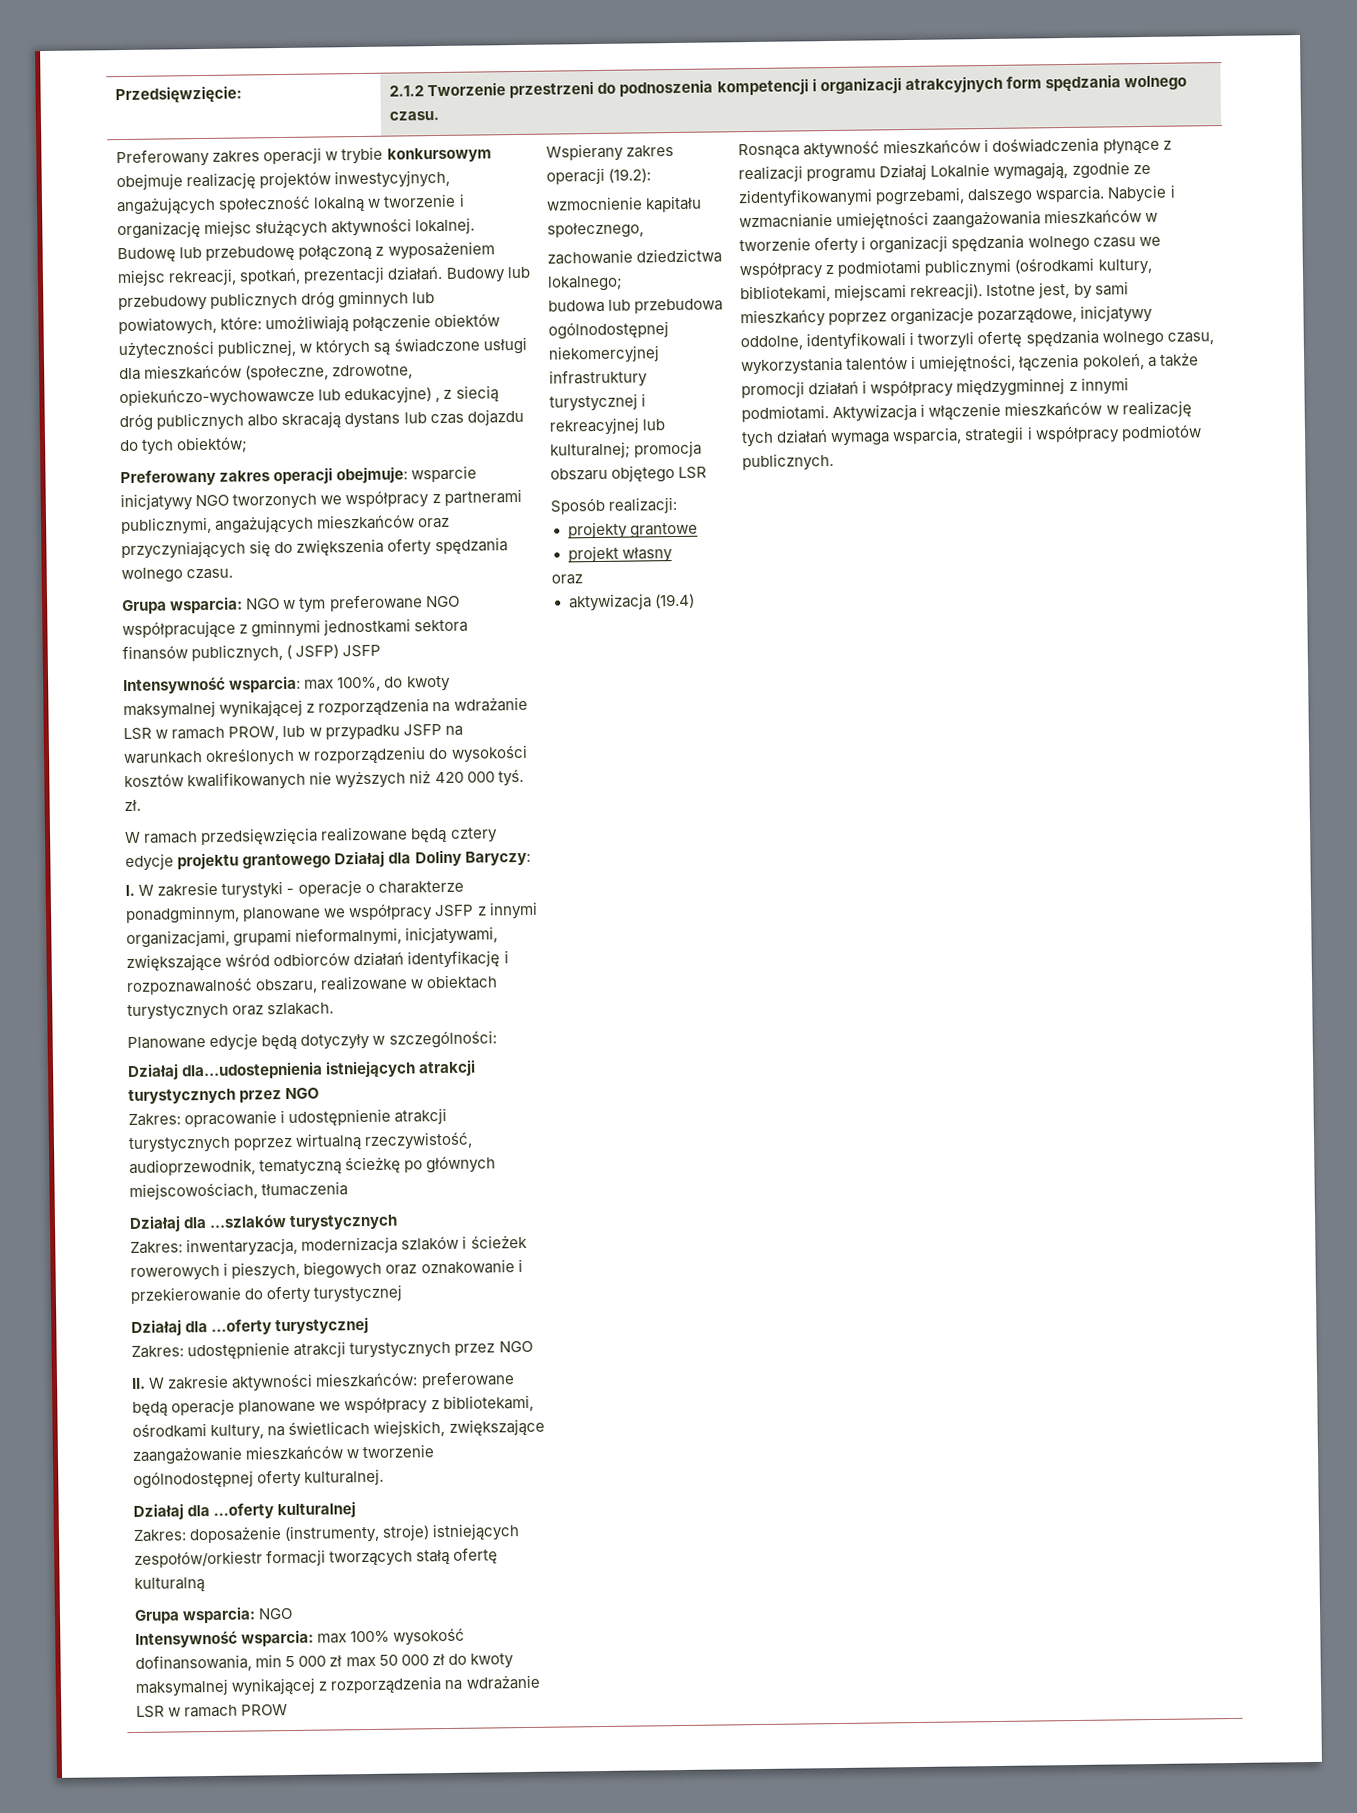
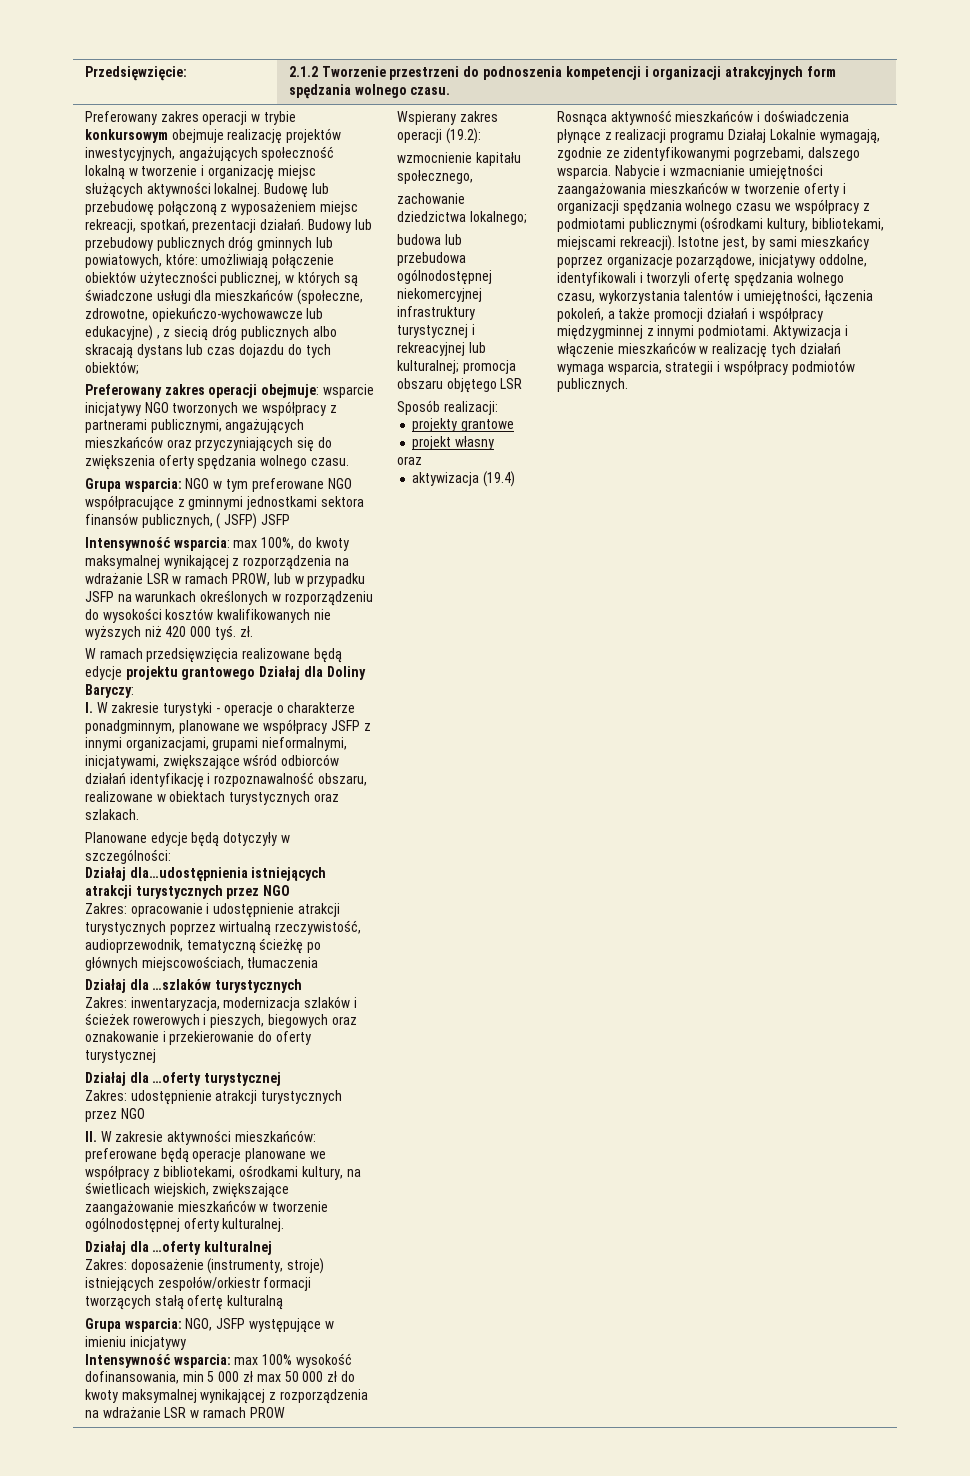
- W ramach przedsięwzięcia realizowane będą cztery edycje projektu grantowego Działaj dla Doliny Baryczy:
+ W ramach przedsięwzięcia realizowane będą edycje projektu grantowego Działaj dla Doliny Baryczy:
- Działaj dla…udostepnienia istniejących atrakcji turystycznych przez NGO
+ Działaj dla…udostępnienia istniejących atrakcji turystycznych przez NGO
  Zakres: doposażenie (instrumenty, stroje) istniejących zespołów/orkiestr formacji tworzących stałą ofertę kulturalną
- Grupa wsparcia: NGO
+ Grupa wsparcia: NGO, JSFP występujące w imieniu inicjatywy

